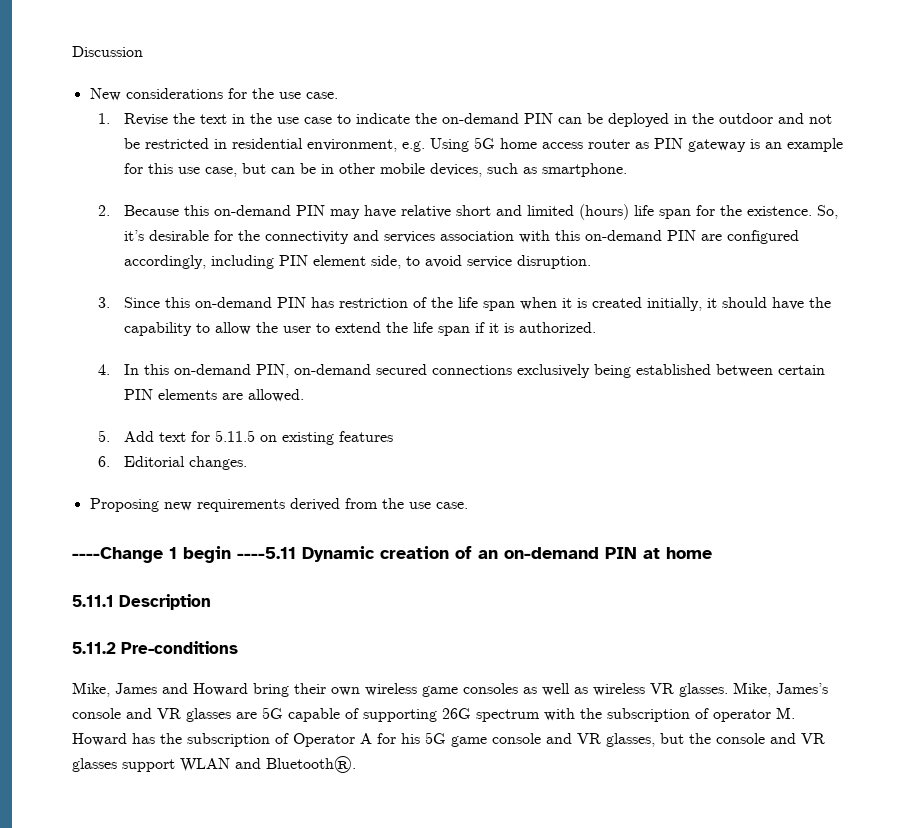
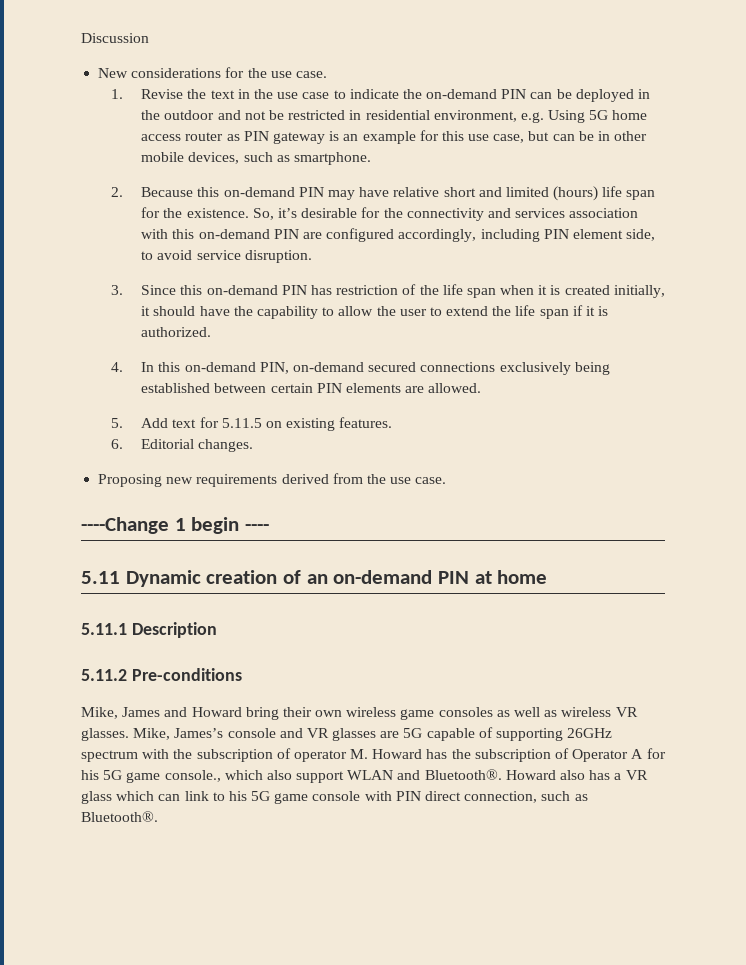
- 5. Add text for 5.11.5 on existing features
+ 5. Add text for 5.11.5 on existing features.
- ----Change 1 begin ----5.11 Dynamic creation of an on-demand PIN at home
+ ----Change 1 begin ----
+ 5.11 Dynamic creation of an on-demand PIN at home
- Mike, James’s console and VR glasses are 5G capable of supporting 26G spectrum with the subscription of operator M. Howard has the subscription of Operator A for his 5G game console and VR glasses, but the console and VR glasses support WLAN and Bluetooth®.
+ Mike, James’s console and VR glasses are 5G capable of supporting 26GHz spectrum with the subscription of operator M. Howard has the subscription of Operator A for his 5G game console., which also support WLAN and Bluetooth®. Howard also has a VR glass which can link to his 5G game console with PIN direct connection, such as Bluetooth®.

